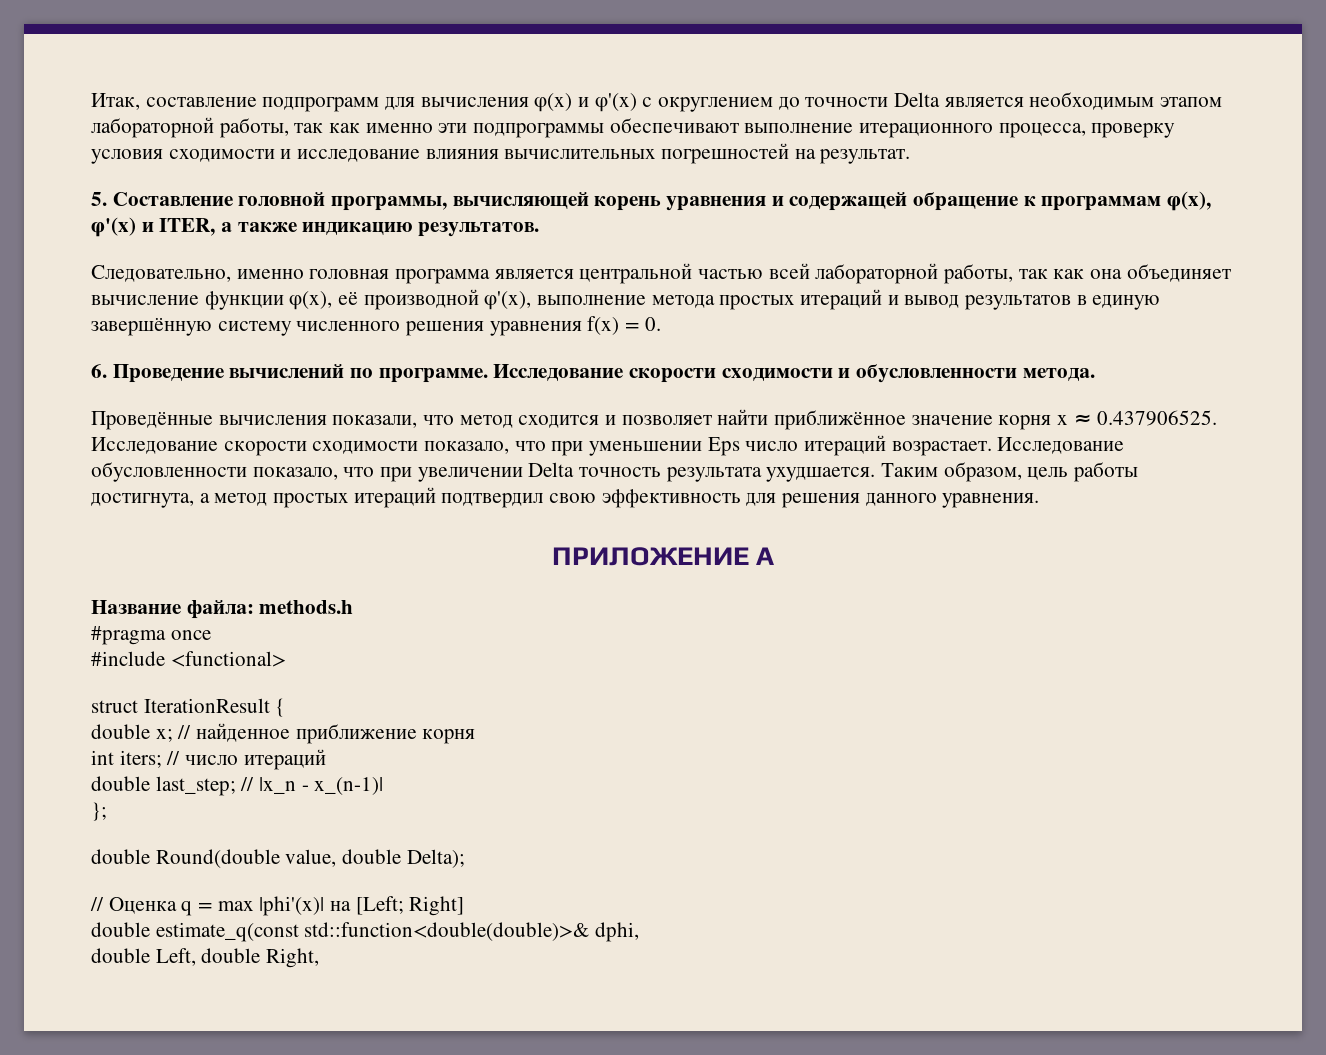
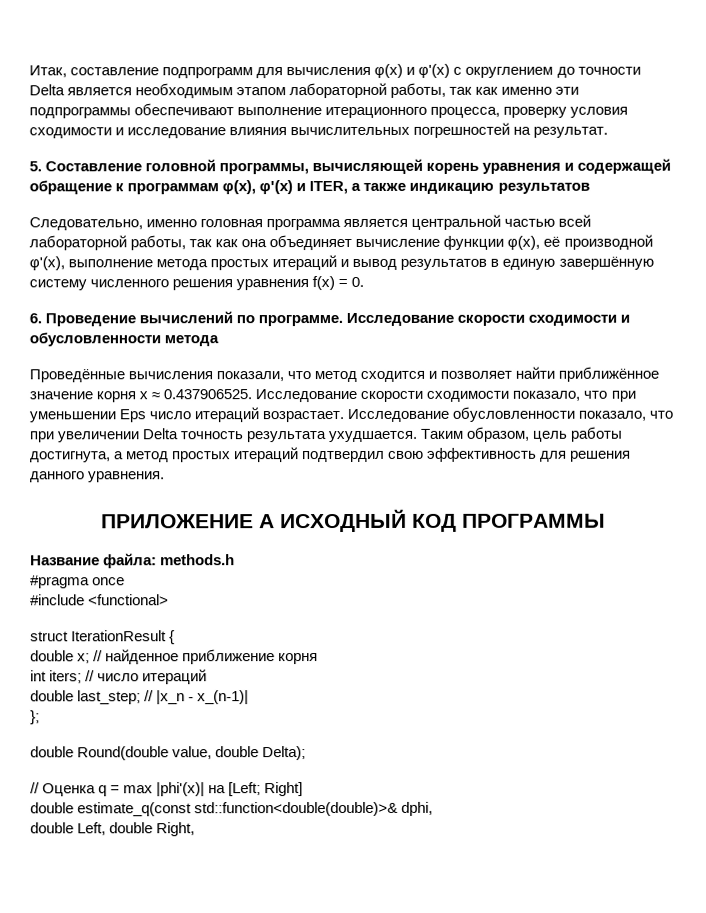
- 5. Составление головной программы, вычисляющей корень уравнения и содержащей обращение к программам φ(x), φ'(x) и ITER, а также индикацию результатов.
+ 5. Составление головной программы, вычисляющей корень уравнения и содержащей обращение к программам φ(x), φ'(x) и ITER, а также индикацию результатов
- Исследование скорости сходимости и обусловленности метода.
+ Исследование скорости сходимости и обусловленности метода
- ПРИЛОЖЕНИЕ А
+ ПРИЛОЖЕНИЕ А ИСХОДНЫЙ КОД ПРОГРАММЫ

